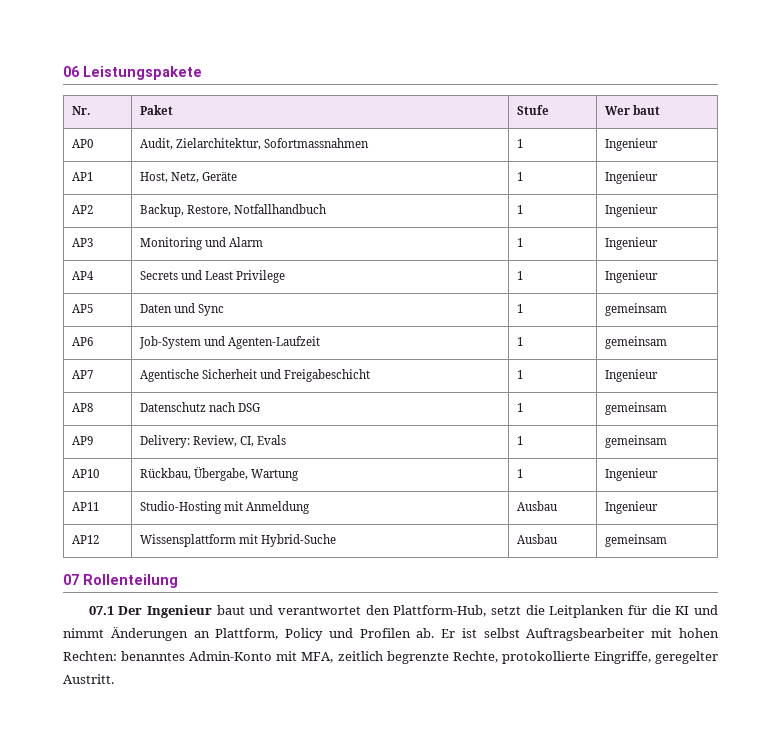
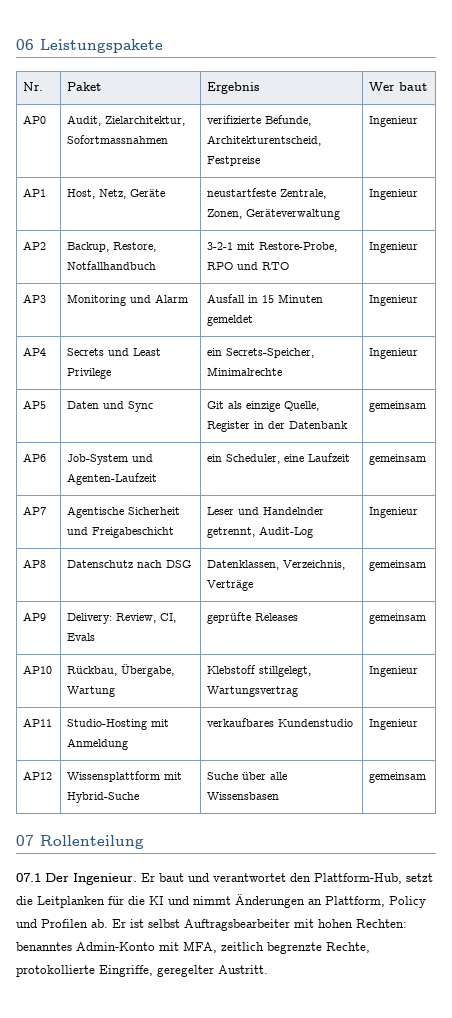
- Nr. | Paket | Stufe | Wer baut
+ Nr. | Paket | Ergebnis | Wer baut
- AP0 | Audit, Zielarchitektur, Sofortmassnahmen | 1 | Ingenieur
+ AP0 | Audit, Zielarchitektur, Sofortmassnahmen | verifizierte Befunde, Architekturentscheid, Festpreise | Ingenieur
- AP1 | Host, Netz, Geräte | 1 | Ingenieur
+ AP1 | Host, Netz, Geräte | neustartfeste Zentrale, Zonen, Geräteverwaltung | Ingenieur
- AP2 | Backup, Restore, Notfallhandbuch | 1 | Ingenieur
+ AP2 | Backup, Restore, Notfallhandbuch | 3-2-1 mit Restore-Probe, RPO und RTO | Ingenieur
- AP3 | Monitoring und Alarm | 1 | Ingenieur
+ AP3 | Monitoring und Alarm | Ausfall in 15 Minuten gemeldet | Ingenieur
- AP4 | Secrets und Least Privilege | 1 | Ingenieur
+ AP4 | Secrets und Least Privilege | ein Secrets-Speicher, Minimalrechte | Ingenieur
- AP5 | Daten und Sync | 1 | gemeinsam
+ AP5 | Daten und Sync | Git als einzige Quelle, Register in der Datenbank | gemeinsam
- AP6 | Job-System und Agenten-Laufzeit | 1 | gemeinsam
+ AP6 | Job-System und Agenten-Laufzeit | ein Scheduler, eine Laufzeit | gemeinsam
- AP7 | Agentische Sicherheit und Freigabeschicht | 1 | Ingenieur
+ AP7 | Agentische Sicherheit und Freigabeschicht | Leser und Handelnder getrennt, Audit-Log | Ingenieur
- AP8 | Datenschutz nach DSG | 1 | gemeinsam
+ AP8 | Datenschutz nach DSG | Datenklassen, Verzeichnis, Verträge | gemeinsam
- AP9 | Delivery: Review, CI, Evals | 1 | gemeinsam
+ AP9 | Delivery: Review, CI, Evals | geprüfte Releases | gemeinsam
- AP10 | Rückbau, Übergabe, Wartung | 1 | Ingenieur
+ AP10 | Rückbau, Übergabe, Wartung | Klebstoff stillgelegt, Wartungsvertrag | Ingenieur
- AP11 | Studio-Hosting mit Anmeldung | Ausbau | Ingenieur
+ AP11 | Studio-Hosting mit Anmeldung | verkaufbares Kundenstudio | Ingenieur
- AP12 | Wissensplattform mit Hybrid-Suche | Ausbau | gemeinsam
+ AP12 | Wissensplattform mit Hybrid-Suche | Suche über alle Wissensbasen | gemeinsam
- 07.1 Der Ingenieur baut und verantwortet den Plattform-Hub, setzt die Leitplanken für die KI und nimmt Änderungen an Plattform, Policy und Profilen ab.
+ 07.1 Der Ingenieur. Er baut und verantwortet den Plattform-Hub, setzt die Leitplanken für die KI und nimmt Änderungen an Plattform, Policy und Profilen ab.

